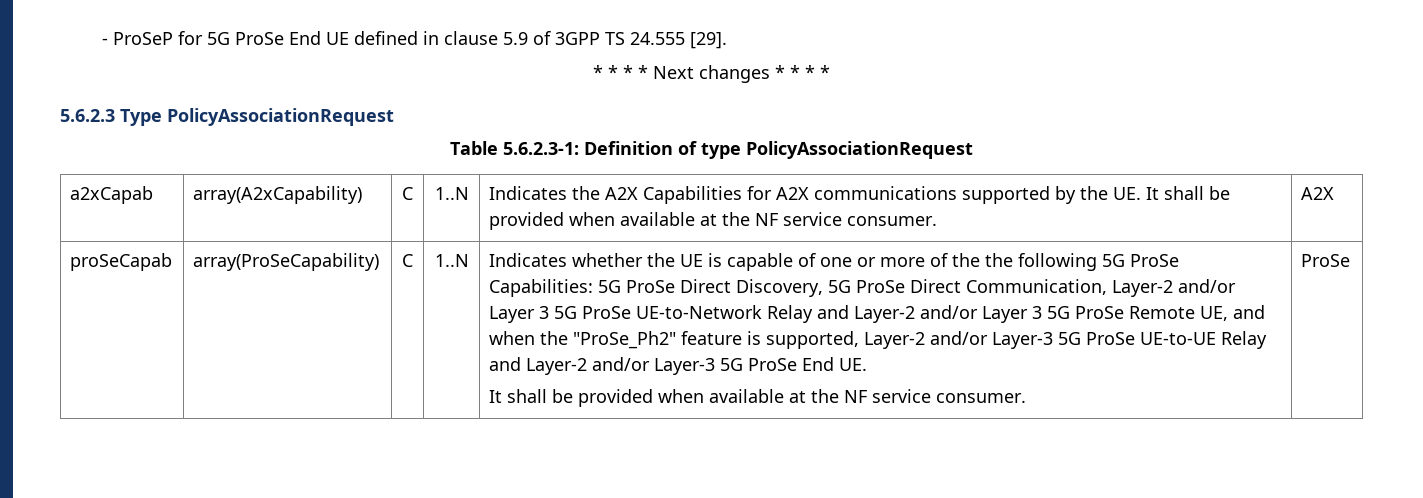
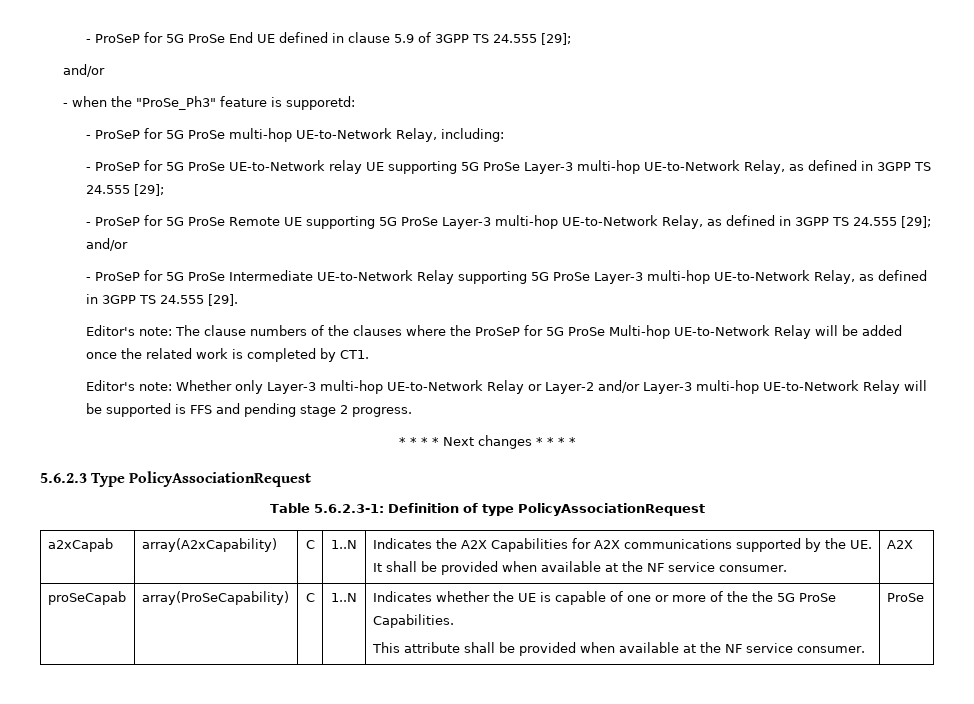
- - ProSeP for 5G ProSe End UE defined in clause 5.9 of 3GPP TS 24.555 [29].
+ - ProSeP for 5G ProSe End UE defined in clause 5.9 of 3GPP TS 24.555 [29];
+ and/or
+ - when the "ProSe_Ph3" feature is supporetd:
+ - ProSeP for 5G ProSe multi-hop UE-to-Network Relay, including:
+ - ProSeP for 5G ProSe UE-to-Network relay UE supporting 5G ProSe Layer-3 multi-hop UE-to-Network Relay, as defined in 3GPP TS 24.555 [29];
+ - ProSeP for 5G ProSe Remote UE supporting 5G ProSe Layer-3 multi-hop UE-to-Network Relay, as defined in 3GPP TS 24.555 [29]; and/or
+ - ProSeP for 5G ProSe Intermediate UE-to-Network Relay supporting 5G ProSe Layer-3 multi-hop UE-to-Network Relay, as defined in 3GPP TS 24.555 [29].
+ Editor's note: The clause numbers of the clauses where the ProSeP for 5G ProSe Multi-hop UE-to-Network Relay will be added once the related work is completed by CT1.
+ Editor's note: Whether only Layer-3 multi-hop UE-to-Network Relay or Layer-2 and/or Layer-3 multi-hop UE-to-Network Relay will be supported is FFS and pending stage 2 progress.
- Indicates whether the UE is capable of one or more of the the following 5G ProSe Capabilities: 5G ProSe Direct Discovery, 5G ProSe Direct Communication, Layer-2 and/or Layer 3 5G ProSe UE-to-Network Relay and Layer-2 and/or Layer 3 5G ProSe Remote UE, and when the "ProSe_Ph2" feature is supported, Layer-2 and/or Layer-3 5G ProSe UE-to-UE Relay and Layer-2 and/or Layer-3 5G ProSe End UE.
- It shall be provided when available at the NF service consumer.
+ Indicates whether the UE is capable of one or more of the the 5G ProSe Capabilities.
+ This attribute shall be provided when available at the NF service consumer.

